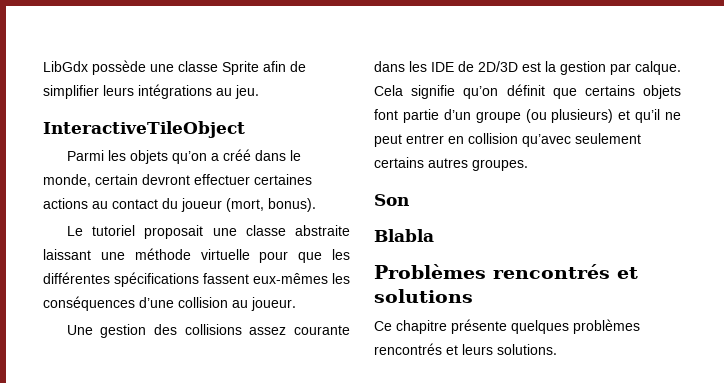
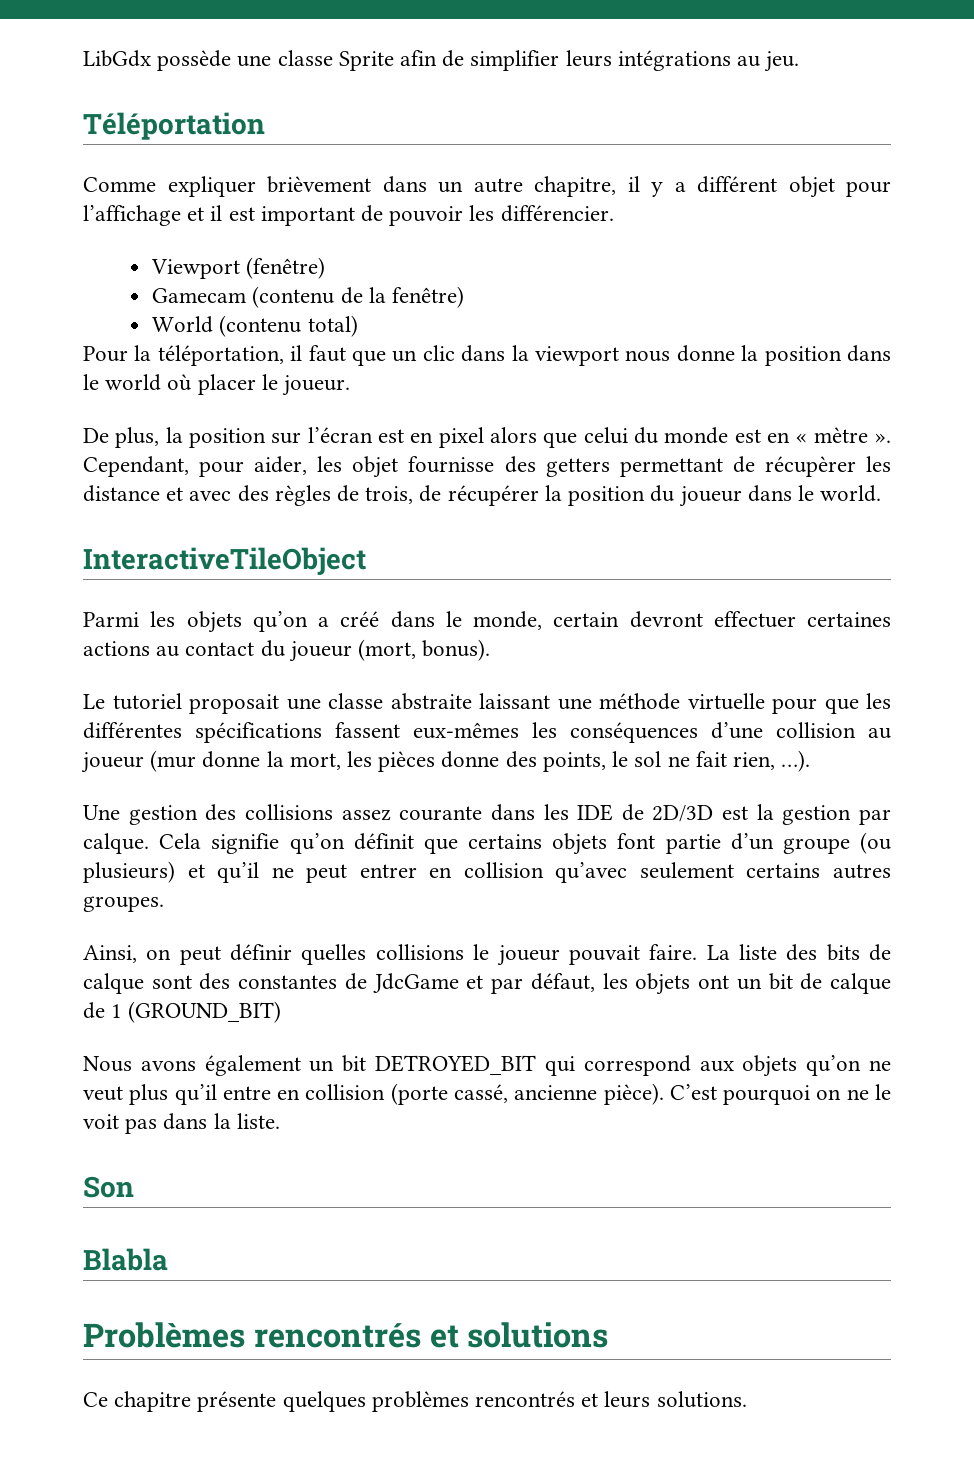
+ Téléportation
+ Comme expliquer brièvement dans un autre chapitre, il y a différent objet pour l’affichage et il est important de pouvoir les différencier.
+ Viewport (fenêtre)
+ Gamecam (contenu de la fenêtre)
+ World (contenu total)
+ Pour la téléportation, il faut que un clic dans la viewport nous donne la position dans le world où placer le joueur.
+ De plus, la position sur l’écran est en pixel alors que celui du monde est en « mètre ». Cependant, pour aider, les objet fournisse des getters permettant de récupèrer les distance et avec des règles de trois, de récupérer la position du joueur dans le world.
- Le tutoriel proposait une classe abstraite laissant une méthode virtuelle pour que les différentes spécifications fassent eux-mêmes les conséquences d’une collision au joueur.
+ Le tutoriel proposait une classe abstraite laissant une méthode virtuelle pour que les différentes spécifications fassent eux-mêmes les conséquences d’une collision au joueur (mur donne la mort, les pièces donne des points, le sol ne fait rien, …).
+ Ainsi, on peut définir quelles collisions le joueur pouvait faire. La liste des bits de calque sont des constantes de JdcGame et par défaut, les objets ont un bit de calque de 1 (GROUND_BIT)
+ Nous avons également un bit DETROYED_BIT qui correspond aux objets qu’on ne veut plus qu’il entre en collision (porte cassé, ancienne pièce). C’est pourquoi on ne le voit pas dans la liste.

